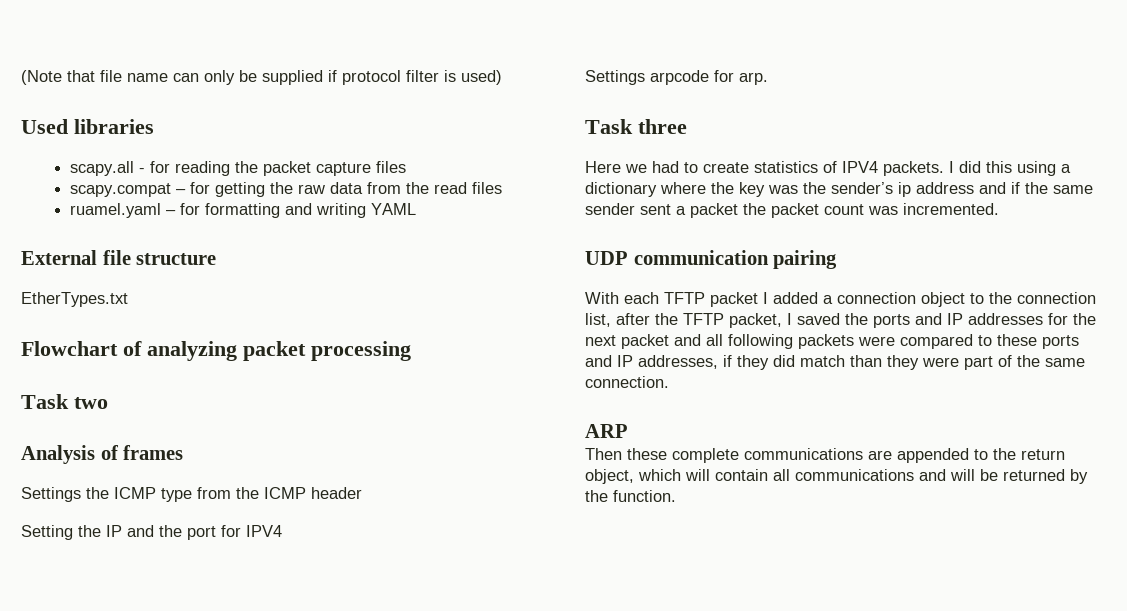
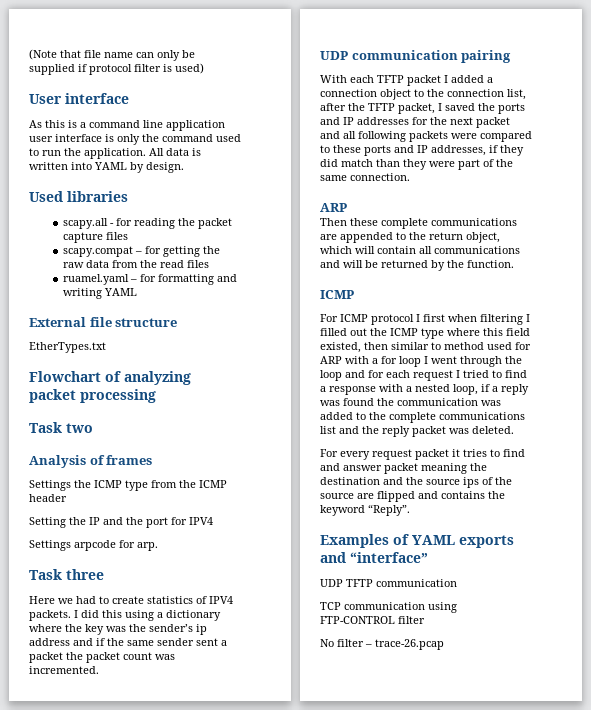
+ User interface
+ As this is a command line application user interface is only the command used to run the application. All data is written into YAML by design.
  Then these complete communications are appended to the return object, which will contain all communications and will be returned by the function.
+ ICMP
+ For ICMP protocol I first when filtering I filled out the ICMP type where this field existed, then similar to method used for ARP with a for loop I went through the loop and for each request I tried to find a response with a nested loop, if a reply was found the communication was added to the complete communications list and the reply packet was deleted.
+ For every request packet it tries to find and answer packet meaning the destination and the source ips of the source are flipped and contains the keyword “Reply”.
+ Examples of YAML exports and “interface”
+ UDP TFTP communication
+ TCP communication using FTP-CONTROL filter
+ No filter – trace-26.pcap

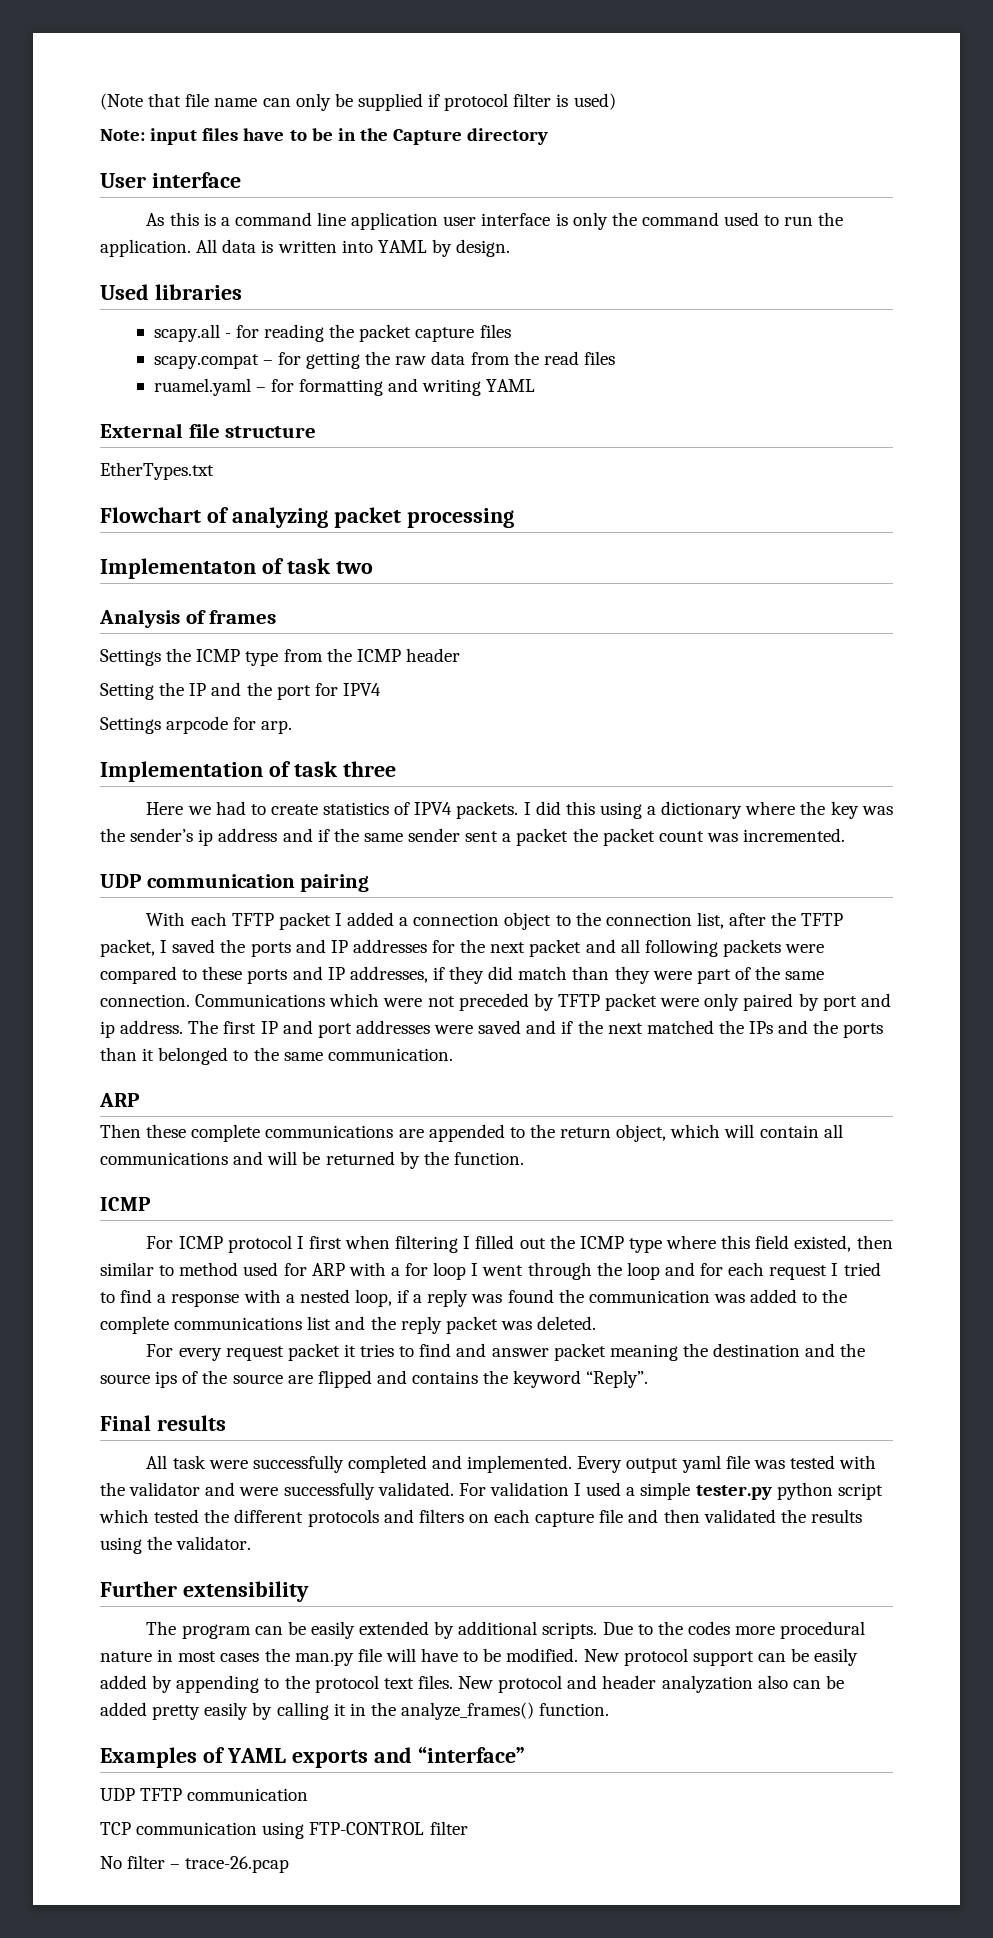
+ Note: input files have to be in the Capture directory
- Task two
+ Implementaton of task two
- Task three
+ Implementation of task three
+ Communications which were not preceded by TFTP packet were only paired by port and ip address. The first IP and port addresses were saved and if the next matched the IPs and the ports than it belonged to the same communication.
+ Final results
+ All task were successfully completed and implemented. Every output yaml file was tested with the validator and were successfully validated. For validation I used a simple tester.py python script which tested the different protocols and filters on each capture file and then validated the results using the validator.
+ Further extensibility
+ The program can be easily extended by additional scripts. Due to the codes more procedural nature in most cases the man.py file will have to be modified. New protocol support can be easily added by appending to the protocol text files. New protocol and header analyzation also can be added pretty easily by calling it in the analyze_frames() function.

